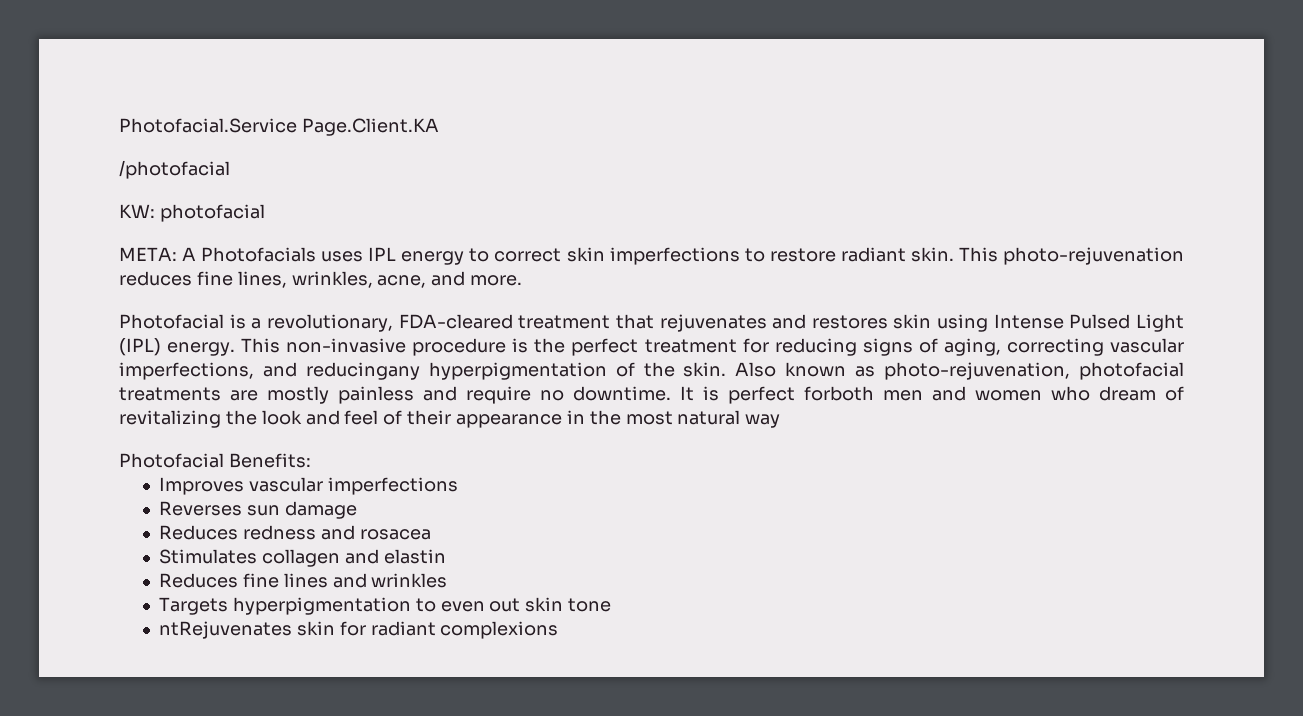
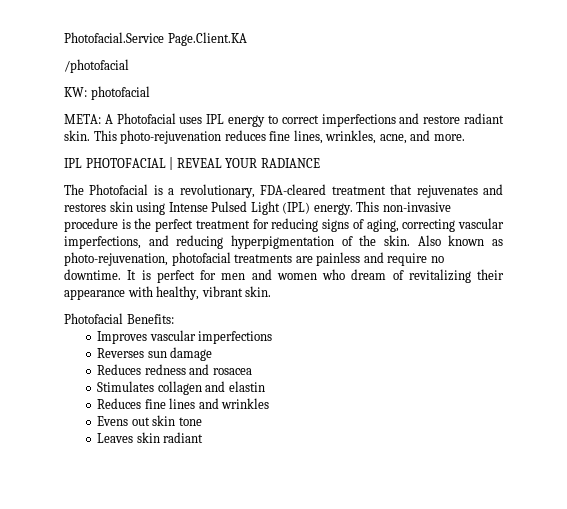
- META: A Photofacials uses IPL energy to correct skin imperfections to restore radiant skin.
+ META: A Photofacial uses IPL energy to correct imperfections and restore radiant skin.
- Photofacial is a revolutionary, FDA-cleared treatment that rejuvenates and restores skin using Intense Pulsed Light (IPL) energy.
+ IPL PHOTOFACIAL | REVEAL YOUR RADIANCE
+ The Photofacial is a revolutionary, FDA-cleared treatment that rejuvenates and restores skin using Intense Pulsed Light (IPL) energy.
- This non-invasive procedure is the perfect treatment for reducing signs of aging, correcting vascular imperfections, and reducingany hyperpigmentation of the skin.
+ This non-invasive procedure is the perfect treatment for reducing signs of aging, correcting vascular imperfections, and reducing hyperpigmentation of the skin.
- Also known as photo-rejuvenation, photofacial treatments are mostly painless and require no downtime.
+ Also known as photo-rejuvenation, photofacial treatments are painless and require no downtime.
- It is perfect forboth men and women who dream of revitalizing the look and feel of their appearance in the most natural way
+ It is perfect for men and women who dream of revitalizing their appearance with healthy, vibrant skin.
- Targets hyperpigmentation to even out skin tone
+ Evens out skin tone
- ntRejuvenates skin for radiant complexions
+ Leaves skin radiant

